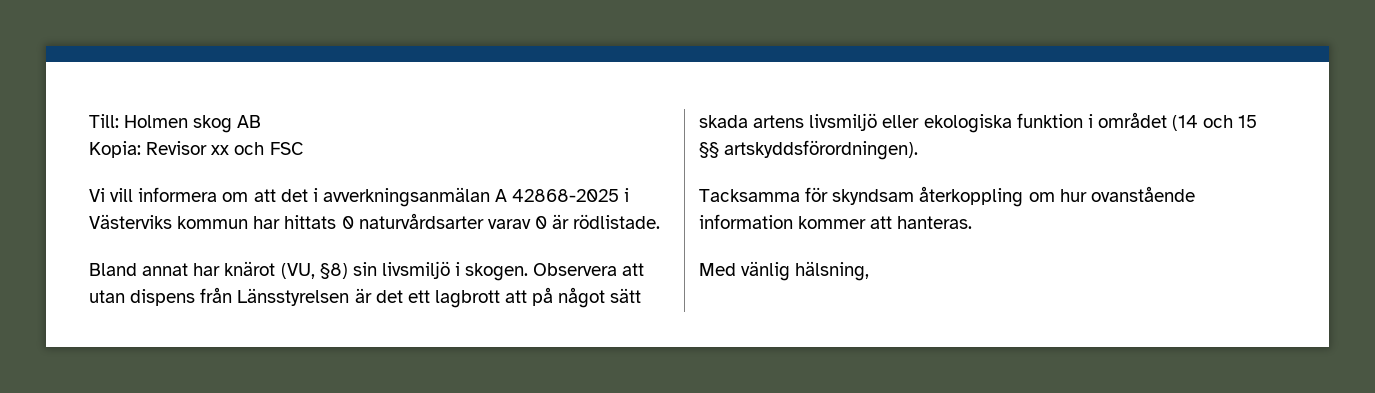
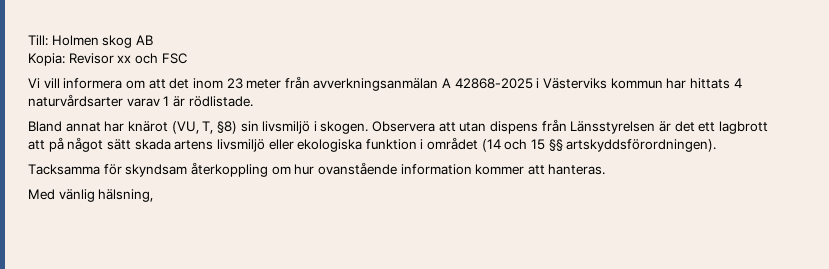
- Vi vill informera om att det i avverkningsanmälan A 42868-2025 i Västerviks kommun har hittats 0 naturvårdsarter varav 0 är rödlistade.
+ Vi vill informera om att det inom 23 meter från avverkningsanmälan A 42868-2025 i Västerviks kommun har hittats 4 naturvårdsarter varav 1 är rödlistade.
- Bland annat har knärot (VU, §8) sin livsmiljö i skogen.
+ Bland annat har knärot (VU, T, §8) sin livsmiljö i skogen.

